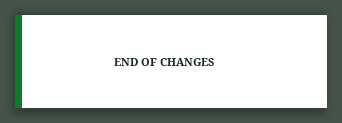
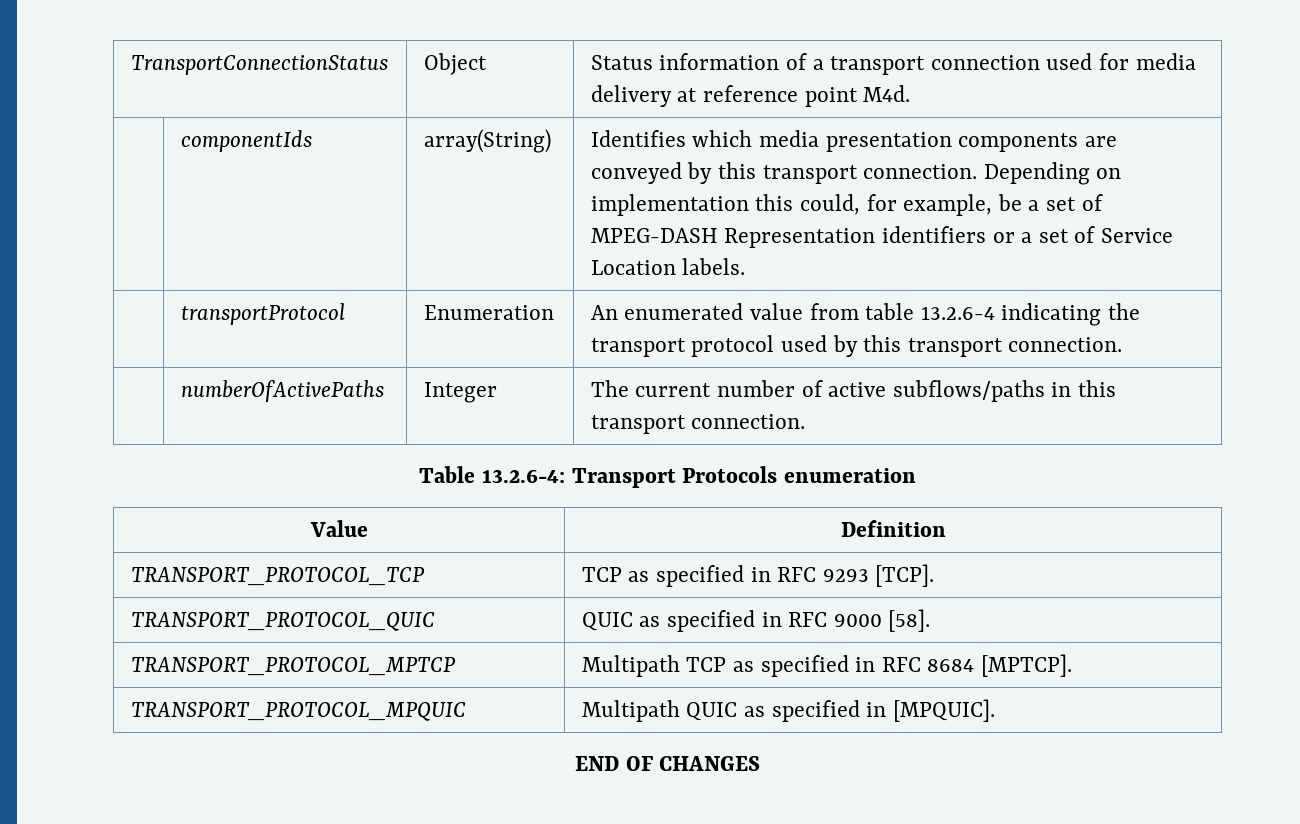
+ TransportConnectionStatus | Object | Status information of a transport connection used for media delivery at reference point M4d.
+ | componentIds | array(String) | Identifies which media presentation components are conveyed by this transport connection. Depending on implementation this could, for example, be a set of MPEG-DASH Representation identifiers or a set of Service Location labels.
+ | transportProtocol | Enumeration | An enumerated value from table 13.2.6-4 indicating the transport protocol used by this transport connection.
+ | numberOfActivePaths | Integer | The current number of active subflows/paths in this transport connection.
+ Table 13.2.6-4: Transport Protocols enumeration
+ Value | Definition
+ TRANSPORT_PROTOCOL_TCP | TCP as specified in RFC 9293 [TCP].
+ TRANSPORT_PROTOCOL_QUIC | QUIC as specified in RFC 9000 [58].
+ TRANSPORT_PROTOCOL_MPTCP | Multipath TCP as specified in RFC 8684 [MPTCP].
+ TRANSPORT_PROTOCOL_MPQUIC | Multipath QUIC as specified in [MPQUIC].

